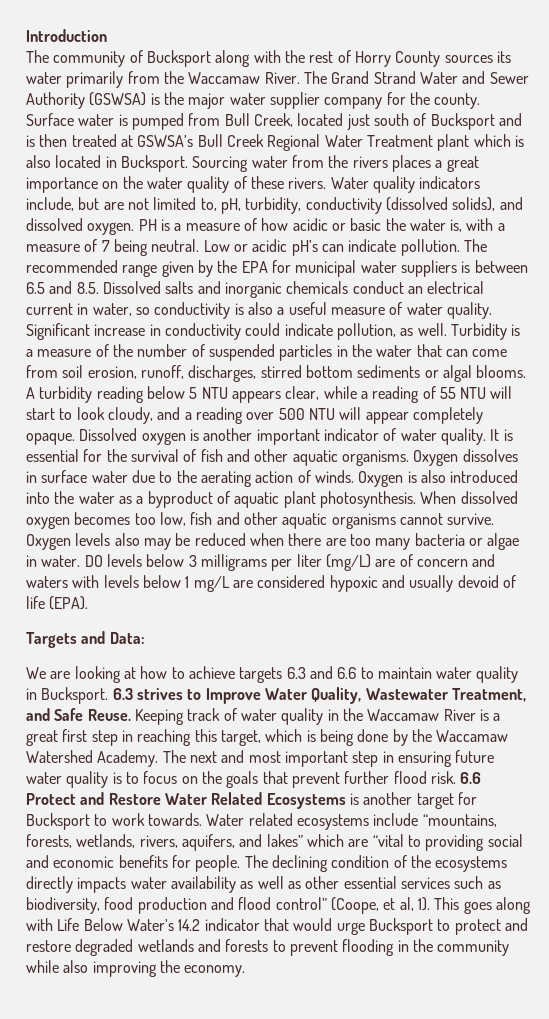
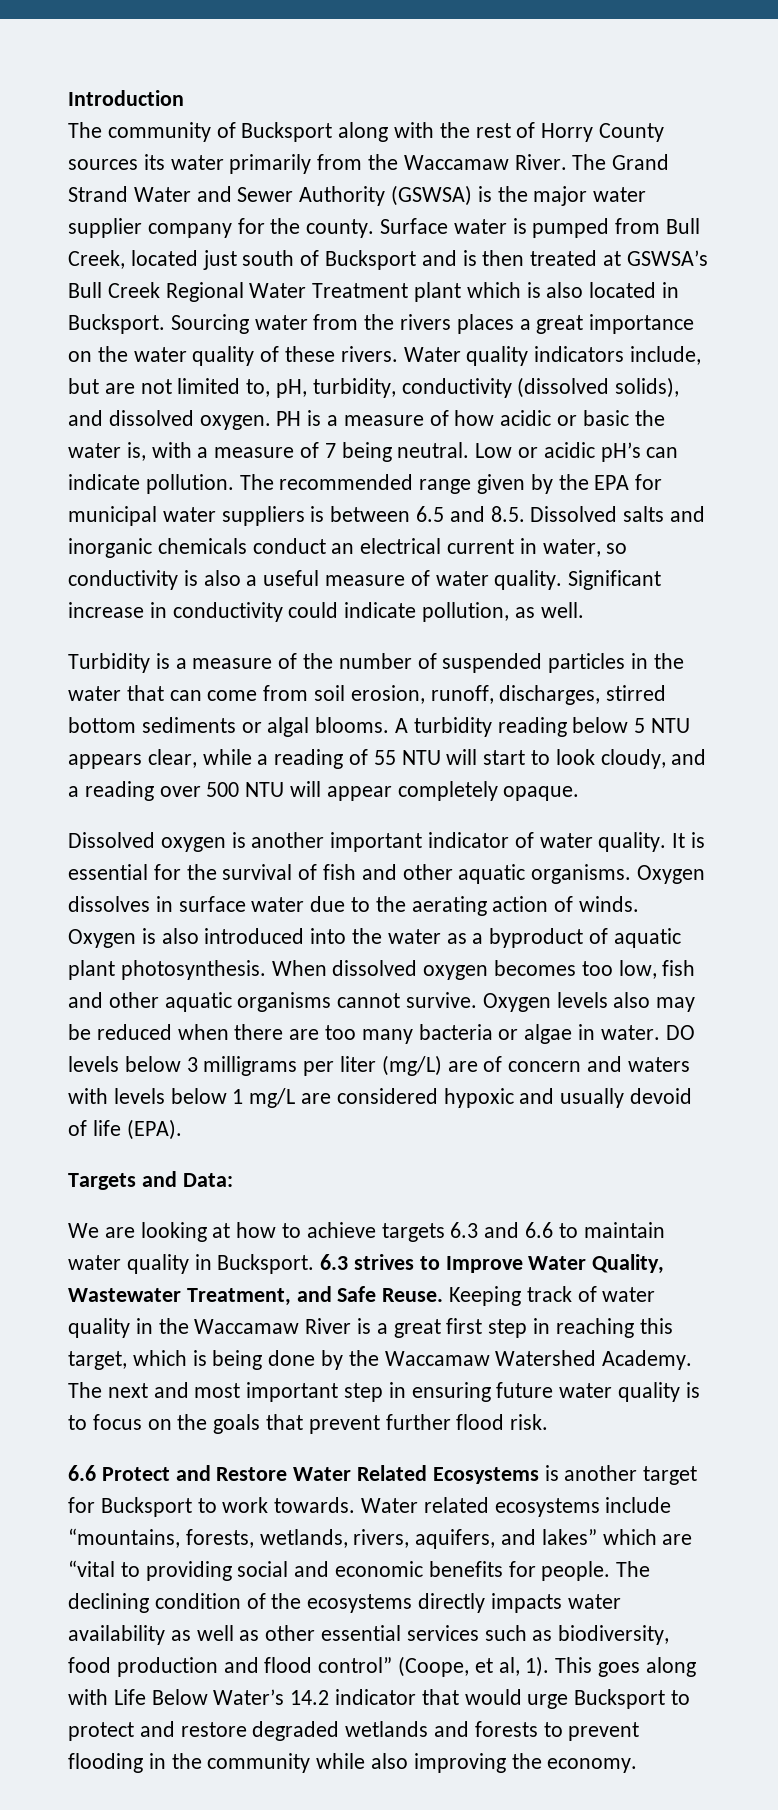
- Significant increase in conductivity could indicate pollution, as well. Turbidity is a measure of the number of suspended particles in the water that can come from soil erosion, runoff, discharges, stirred bottom sediments or algal blooms.
+ Significant increase in conductivity could indicate pollution, as well.
+ Turbidity is a measure of the number of suspended particles in the water that can come from soil erosion, runoff, discharges, stirred bottom sediments or algal blooms.
- A turbidity reading below 5 NTU appears clear, while a reading of 55 NTU will start to look cloudy, and a reading over 500 NTU will appear completely opaque. Dissolved oxygen is another important indicator of water quality.
+ A turbidity reading below 5 NTU appears clear, while a reading of 55 NTU will start to look cloudy, and a reading over 500 NTU will appear completely opaque.
+ Dissolved oxygen is another important indicator of water quality.
- The next and most important step in ensuring future water quality is to focus on the goals that prevent further flood risk. 6.6 Protect and Restore Water Related Ecosystems is another target for Bucksport to work towards.
+ The next and most important step in ensuring future water quality is to focus on the goals that prevent further flood risk.
+ 6.6 Protect and Restore Water Related Ecosystems is another target for Bucksport to work towards.

